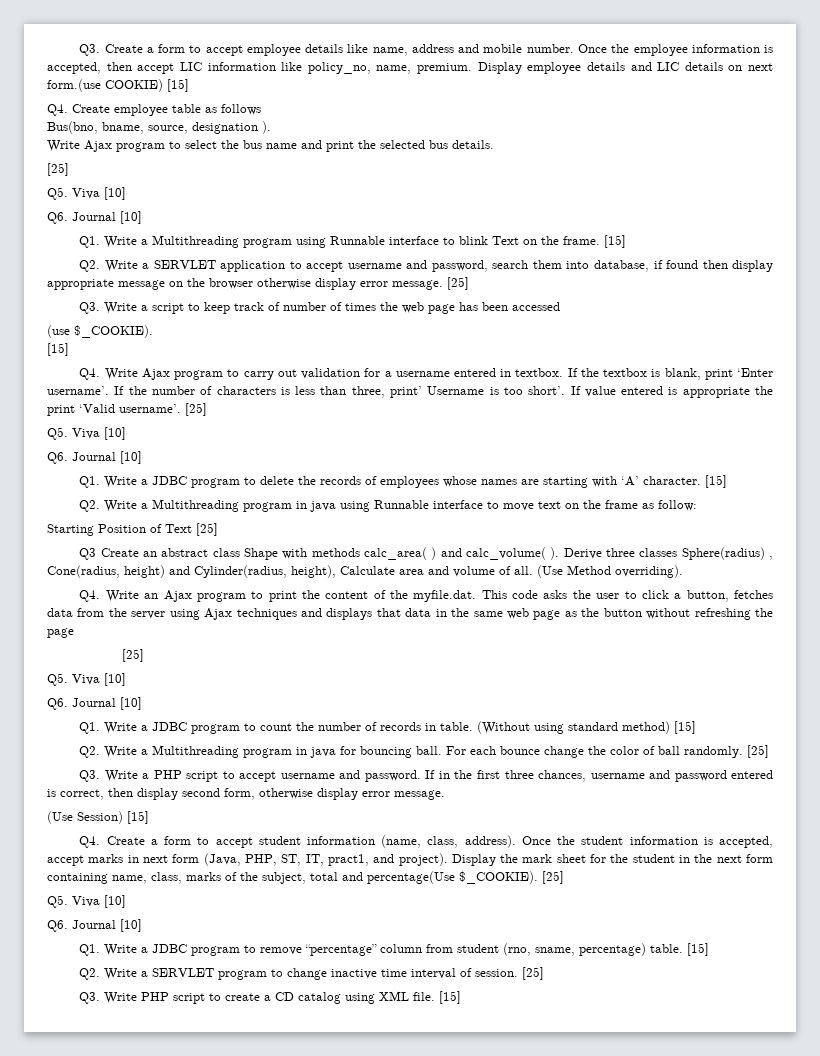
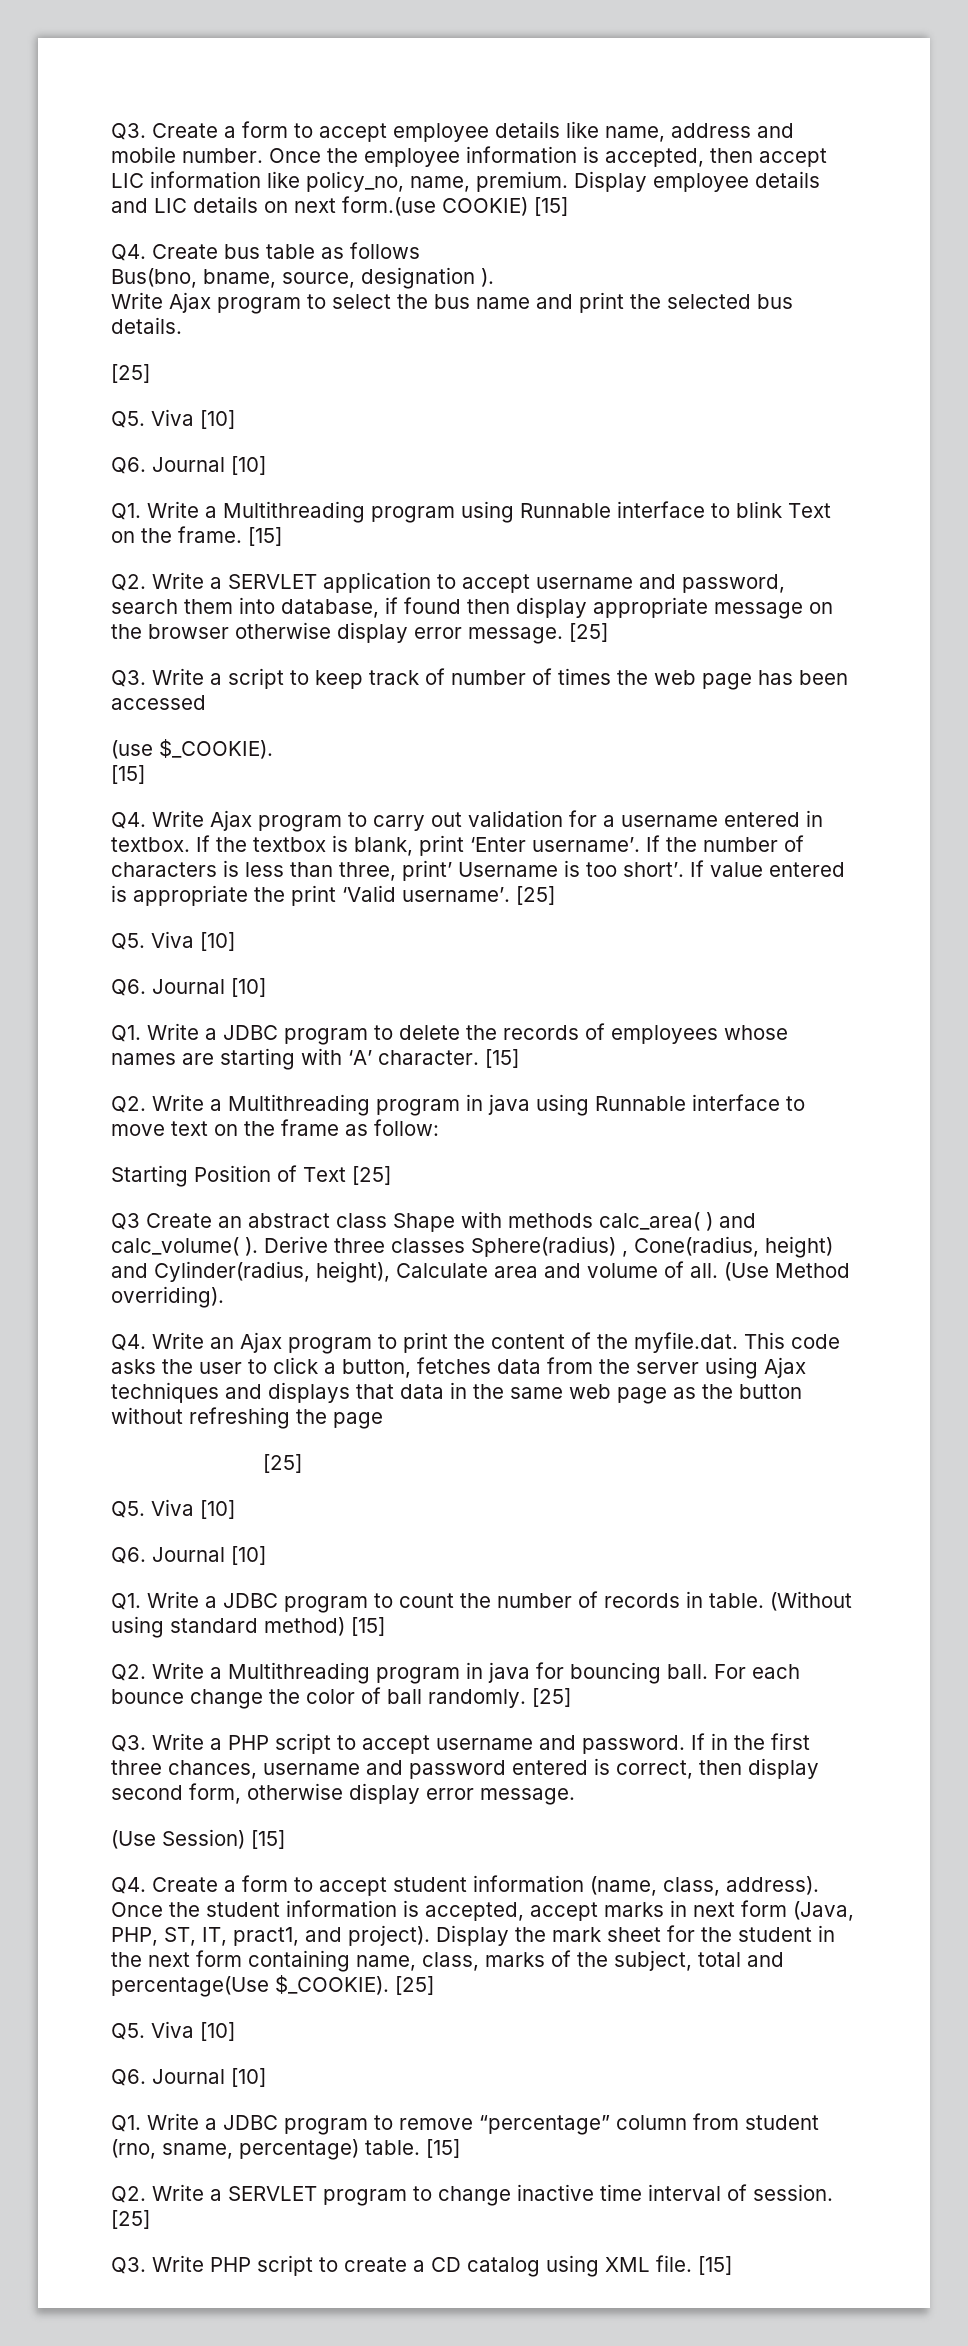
- Q4. Create employee table as follows
+ Q4. Create bus table as follows

